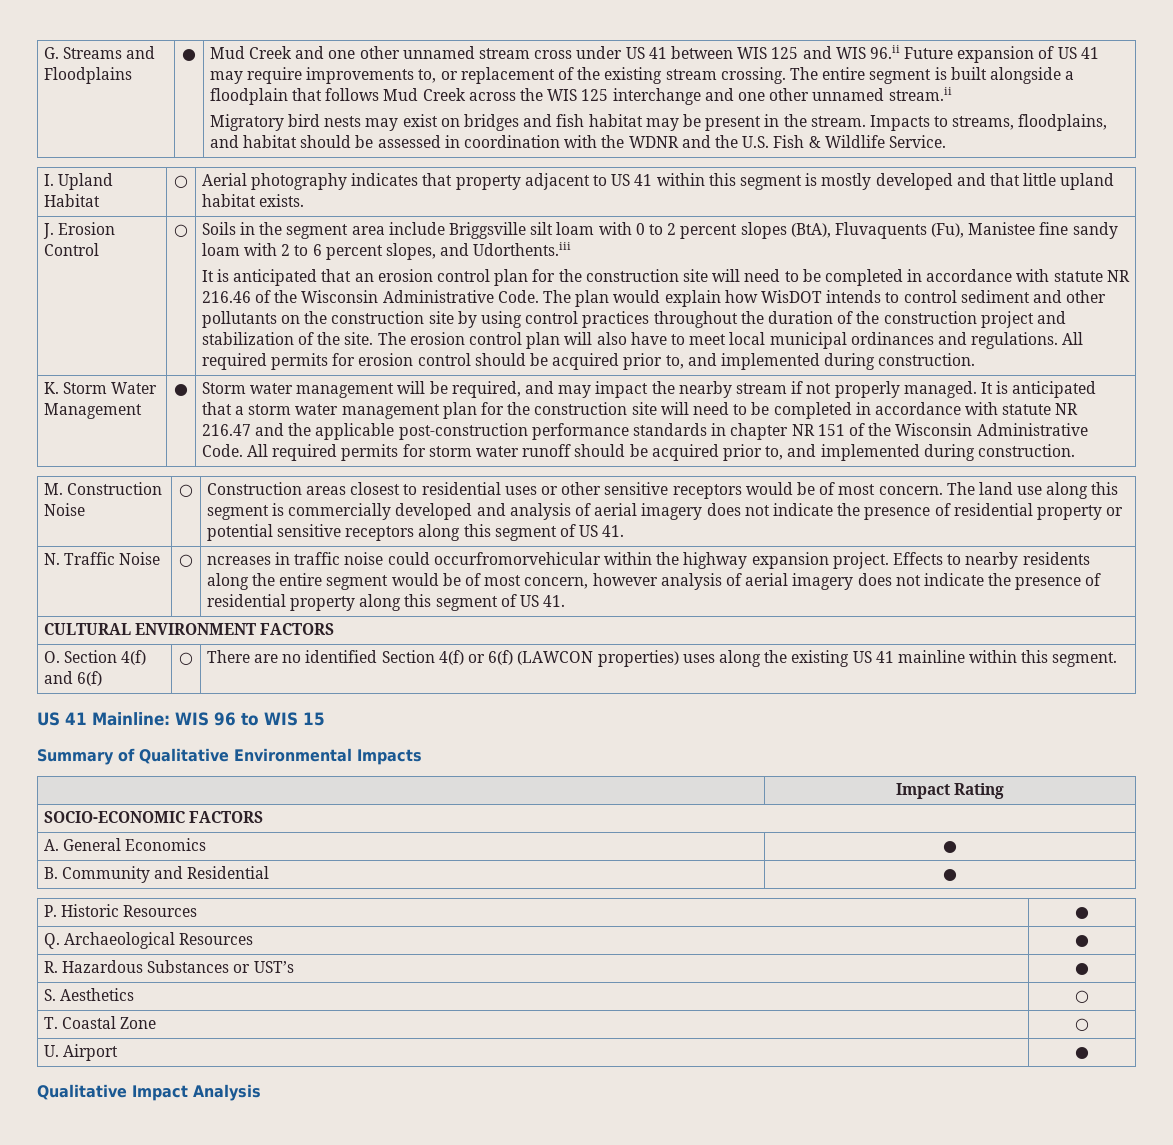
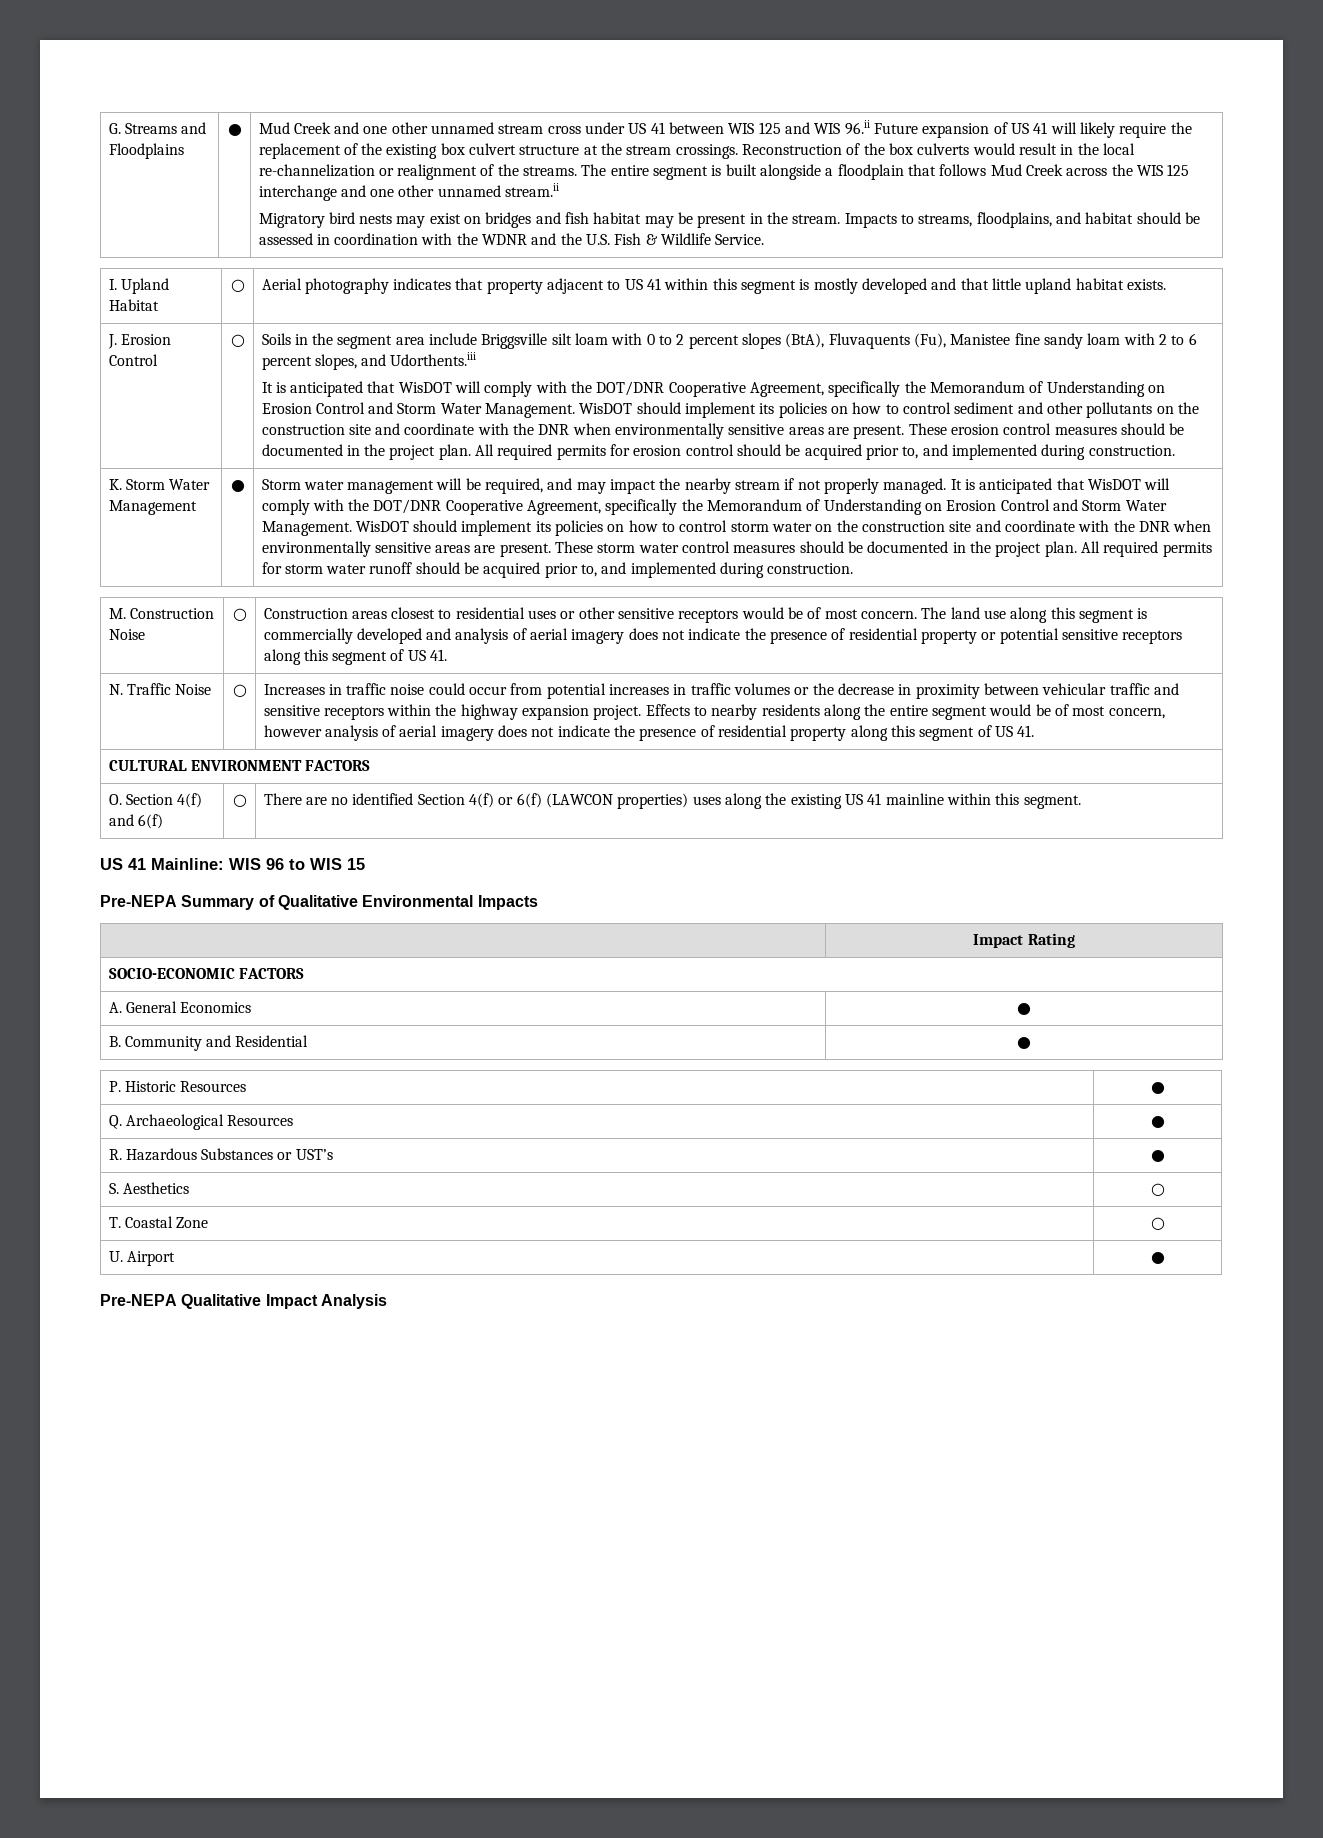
- Mud Creek and one other unnamed stream cross under US 41 between WIS 125 and WIS 96.ii Future expansion of US 41 may require improvements to, or replacement of the existing stream crossing.
+ Mud Creek and one other unnamed stream cross under US 41 between WIS 125 and WIS 96.ii Future expansion of US 41 will likely require the replacement of the existing box culvert structure at the stream crossings. Reconstruction of the box culverts would result in the local re-channelization or realignment of the streams.
- It is anticipated that an erosion control plan for the construction site will need to be completed in accordance with statute NR 216.46 of the Wisconsin Administrative Code. The plan would explain how WisDOT intends to control sediment and other pollutants on the construction site by using control practices throughout the duration of the construction project and stabilization of the site. The erosion control plan will also have to meet local municipal ordinances and regulations.
+ It is anticipated that WisDOT will comply with the DOT/DNR Cooperative Agreement, specifically the Memorandum of Understanding on Erosion Control and Storm Water Management. WisDOT should implement its policies on how to control sediment and other pollutants on the construction site and coordinate with the DNR when environmentally sensitive areas are present. These erosion control measures should be documented in the project plan.
- It is anticipated that a storm water management plan for the construction site will need to be completed in accordance with statute NR 216.47 and the applicable post-construction performance standards in chapter NR 151 of the Wisconsin Administrative Code.
+ It is anticipated that WisDOT will comply with the DOT/DNR Cooperative Agreement, specifically the Memorandum of Understanding on Erosion Control and Storm Water Management. WisDOT should implement its policies on how to control storm water on the construction site and coordinate with the DNR when environmentally sensitive areas are present. These storm water control measures should be documented in the project plan.
- ncreases in traffic noise could occurfromorvehicular within the highway expansion project.
+ Increases in traffic noise could occur from potential increases in traffic volumes or the decrease in proximity between vehicular traffic and sensitive receptors within the highway expansion project.
- Summary of Qualitative Environmental Impacts
+ Pre-NEPA Summary of Qualitative Environmental Impacts
- Qualitative Impact Analysis
+ Pre-NEPA Qualitative Impact Analysis

